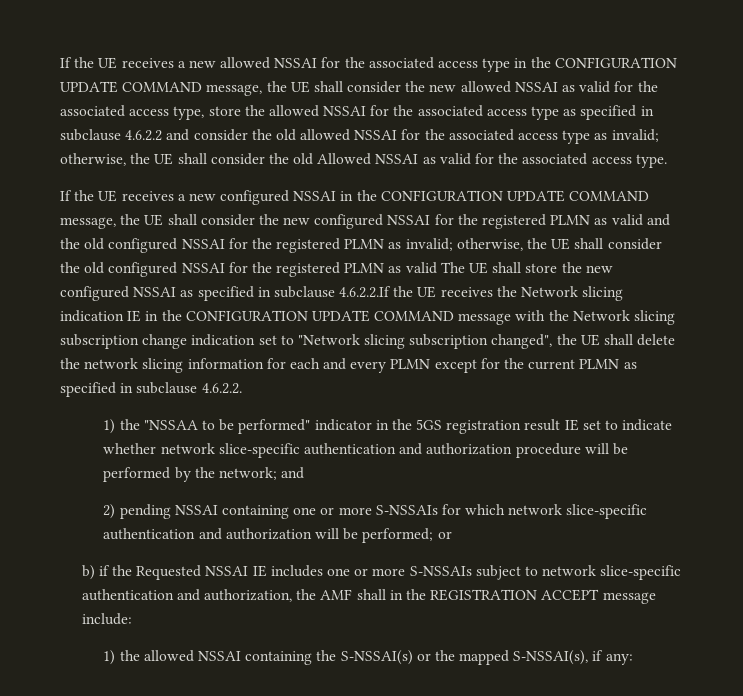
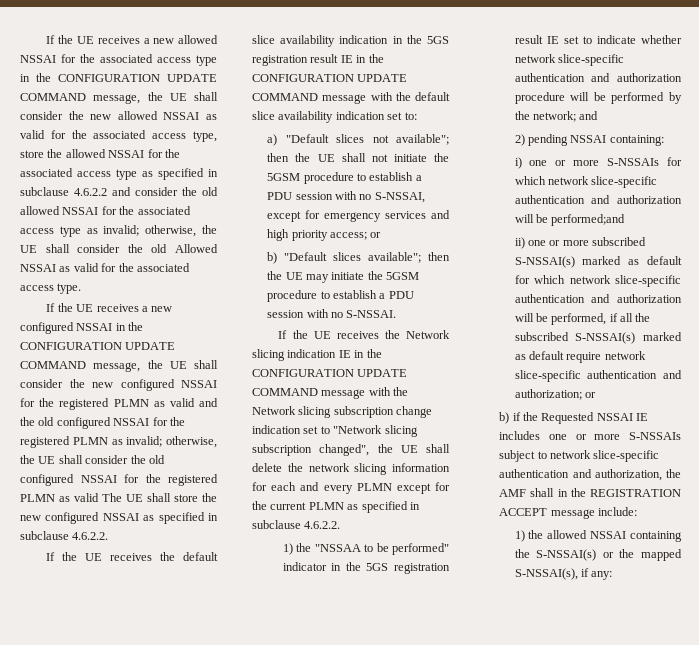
- otherwise, the UE shall consider the old configured NSSAI for the registered PLMN as valid The UE shall store the new configured NSSAI as specified in subclause 4.6.2.2.If the UE receives the Network slicing indication IE in the CONFIGURATION UPDATE COMMAND message with the Network slicing subscription change indication set to "Network slicing subscription changed", the UE shall delete the network slicing information for each and every PLMN except for the current PLMN as specified in subclause 4.6.2.2.
+ otherwise, the UE shall consider the old configured NSSAI for the registered PLMN as valid The UE shall store the new configured NSSAI as specified in subclause 4.6.2.2.
+ If the UE receives the default slice availability indication in the 5GS registration result IE in the CONFIGURATION UPDATE COMMAND message with the default slice availability indication set to:
+ a) "Default slices not available"; then the UE shall not initiate the 5GSM procedure to establish a PDU session with no S-NSSAI, except for emergency services and high priority access; or
+ b) "Default slices available"; then the UE may initiate the 5GSM procedure to establish a PDU session with no S-NSSAI.
+ If the UE receives the Network slicing indication IE in the CONFIGURATION UPDATE COMMAND message with the Network slicing subscription change indication set to "Network slicing subscription changed", the UE shall delete the network slicing information for each and every PLMN except for the current PLMN as specified in subclause 4.6.2.2.
- 2) pending NSSAI containing one or more S-NSSAIs for which network slice-specific authentication and authorization will be performed; or
+ 2) pending NSSAI containing:
+ i) one or more S-NSSAIs for which network slice-specific authentication and authorization will be performed;and
+ ii) one or more subscribed S-NSSAI(s) marked as default for which network slice-specific authentication and authorization will be performed, if all the subscribed S-NSSAI(s) marked as default require network slice-specific authentication and authorization; or

